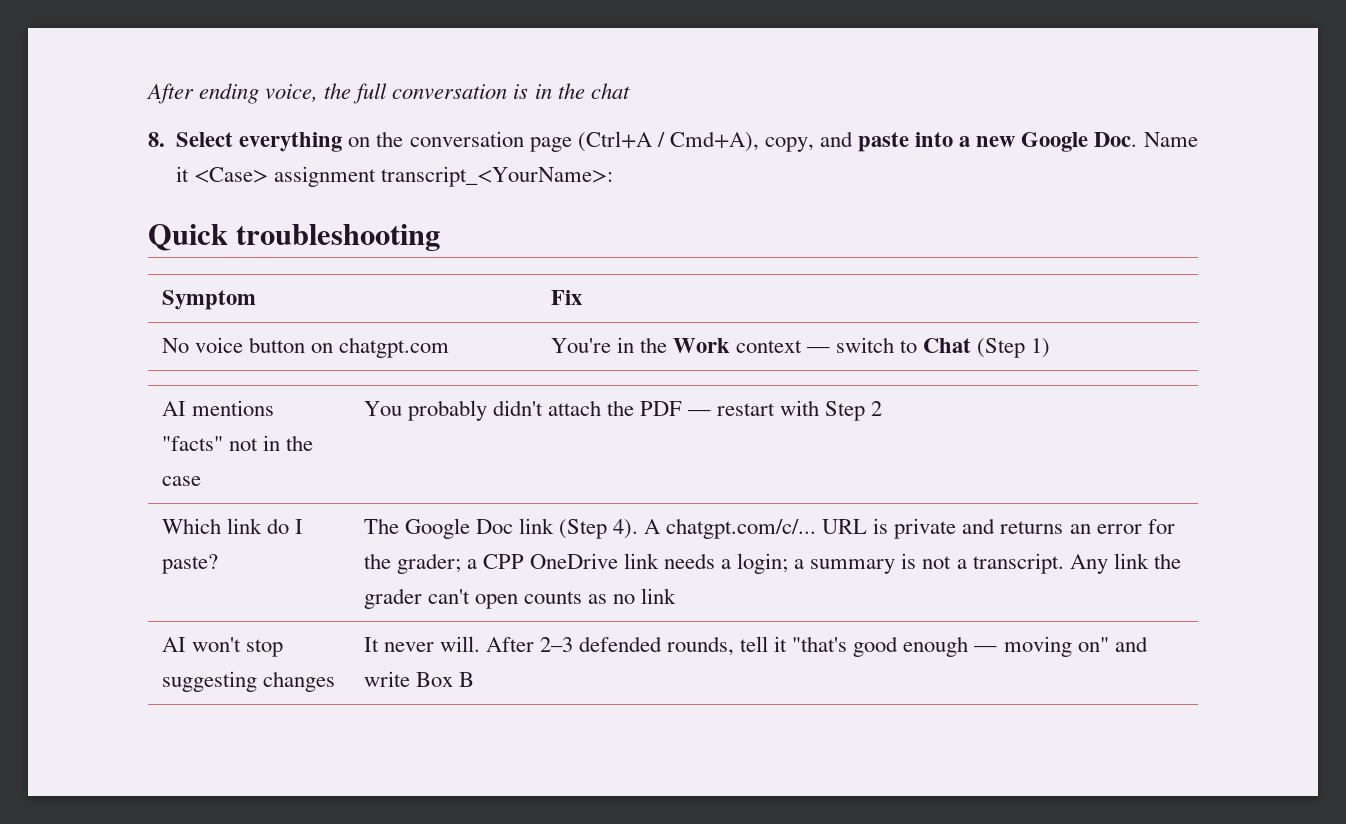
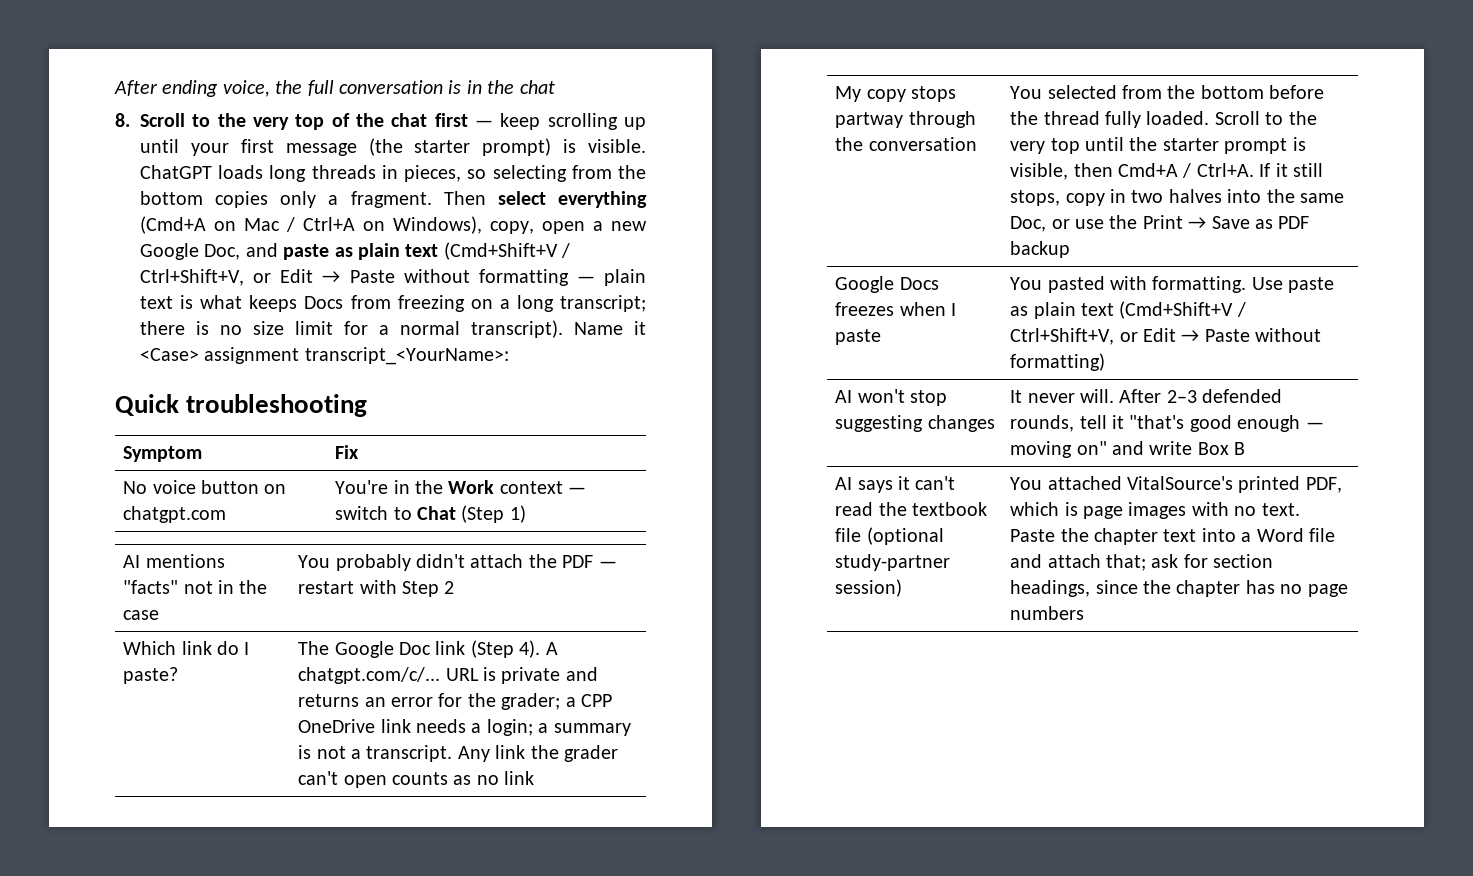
- 8. Select everything on the conversation page (Ctrl+A / Cmd+A), copy, and paste into a new Google Doc. Name it <Case> assignment transcript_<YourName>:
+ 8. Scroll to the very top of the chat first — keep scrolling up until your first message (the starter prompt) is visible. ChatGPT loads long threads in pieces, so selecting from the bottom copies only a fragment. Then select everything (Cmd+A on Mac / Ctrl+A on Windows), copy, open a new Google Doc, and paste as plain text (Cmd+Shift+V / Ctrl+Shift+V, or Edit → Paste without formatting — plain text is what keeps Docs from freezing on a long transcript; there is no size limit for a normal transcript). Name it <Case> assignment transcript_<YourName>:
+ My copy stops partway through the conversation | You selected from the bottom before the thread fully loaded. Scroll to the very top until the starter prompt is visible, then Cmd+A / Ctrl+A. If it still stops, copy in two halves into the same Doc, or use the Print → Save as PDF backup
+ Google Docs freezes when I paste | You pasted with formatting. Use paste as plain text (Cmd+Shift+V / Ctrl+Shift+V, or Edit → Paste without formatting)
+ AI says it can't read the textbook file (optional study-partner session) | You attached VitalSource's printed PDF, which is page images with no text. Paste the chapter text into a Word file and attach that; ask for section headings, since the chapter has no page numbers

